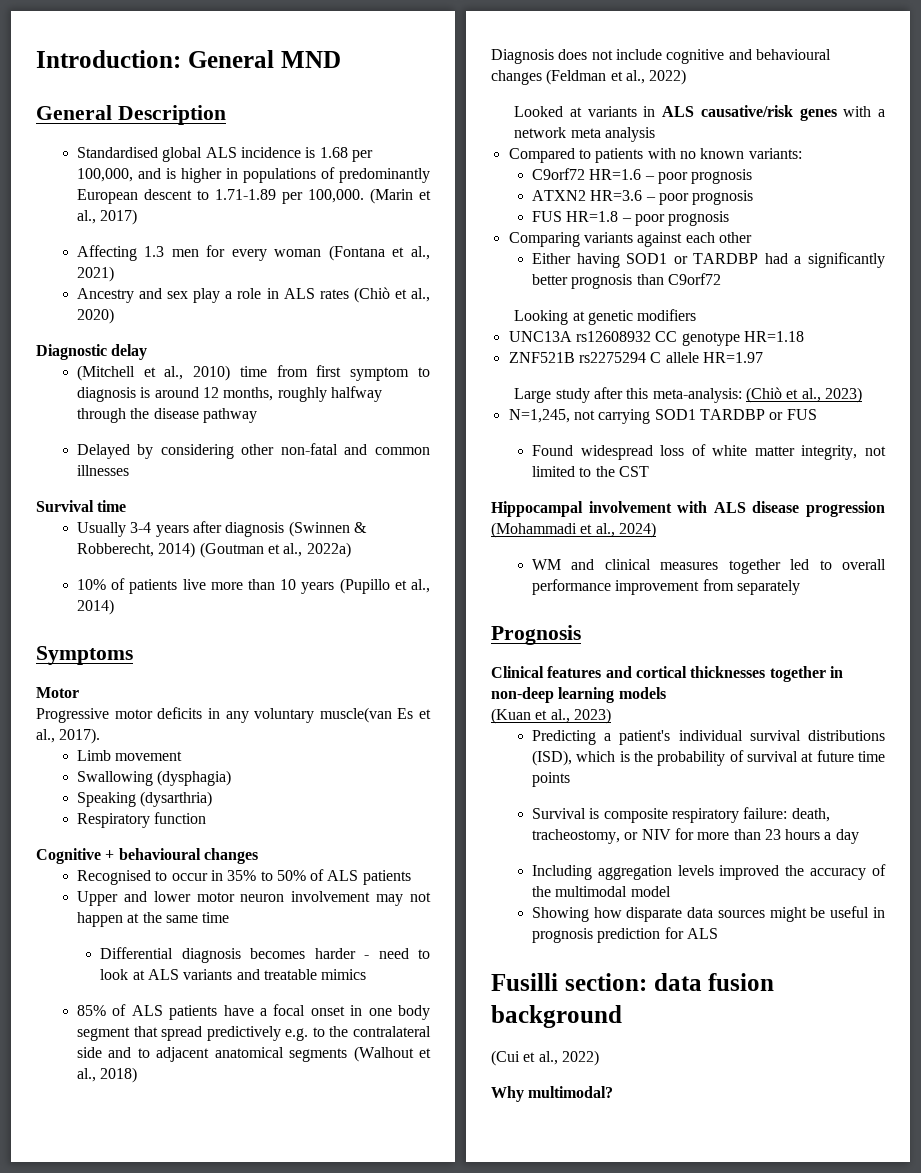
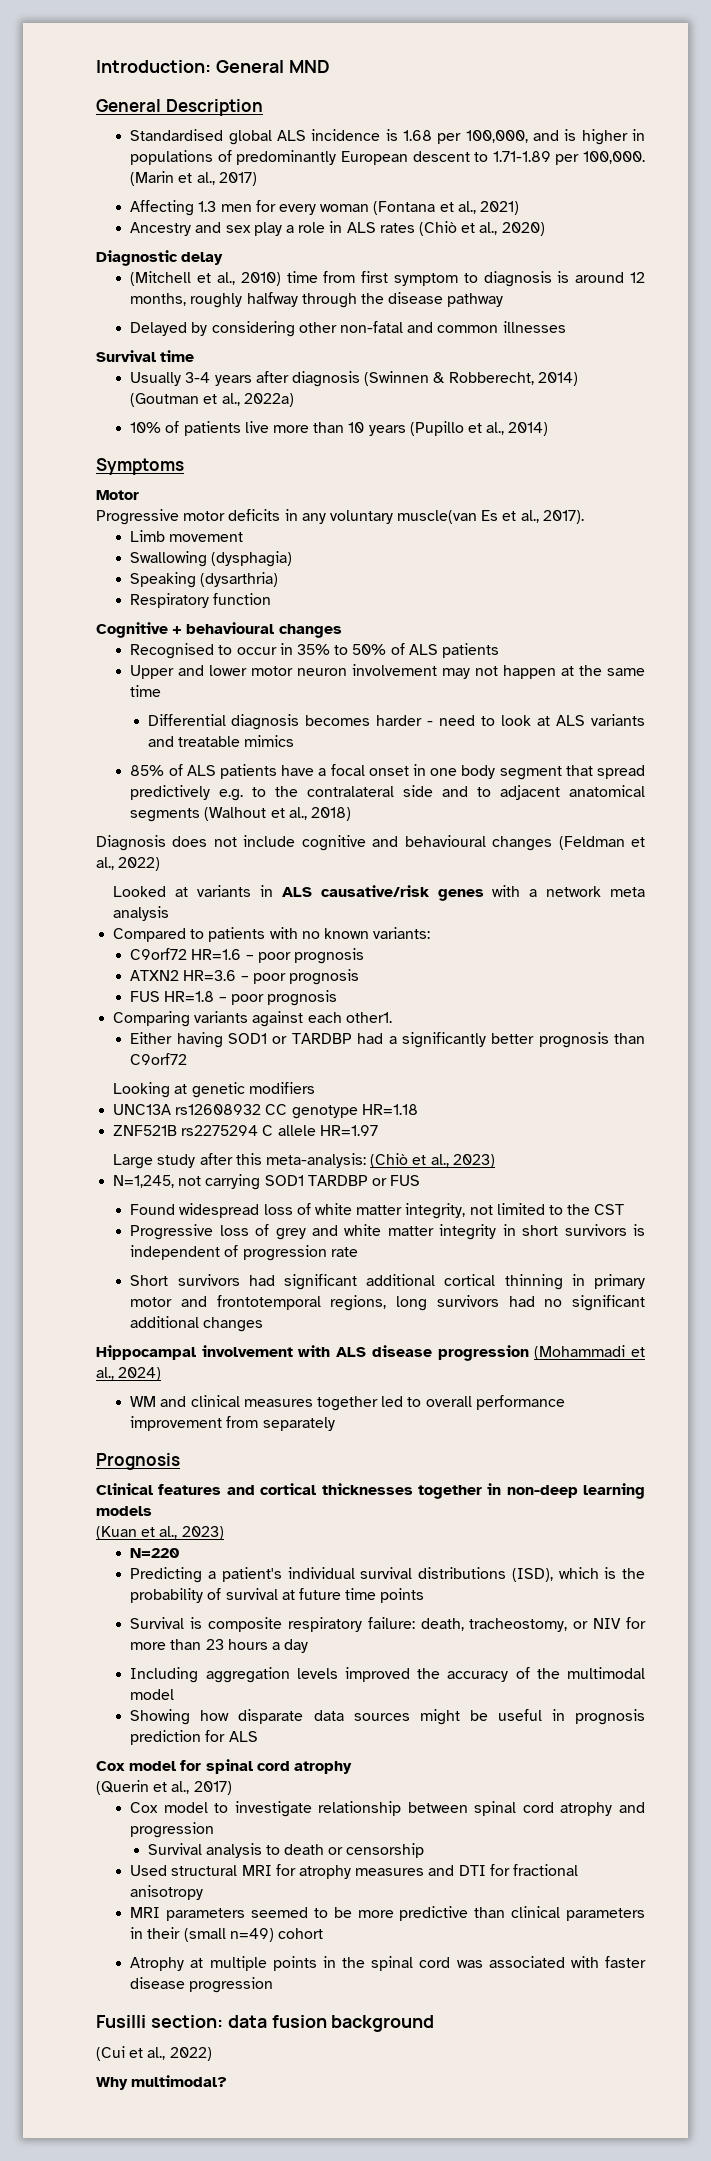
- Comparing variants against each other
+ Comparing variants against each other1.
+ Progressive loss of grey and white matter integrity in short survivors is independent of progression rate
+ Short survivors had significant additional cortical thinning in primary motor and frontotemporal regions, long survivors had no significant additional changes
+ N=220
+ Cox model for spinal cord atrophy
+ (Querin et al., 2017)
+ Cox model to investigate relationship between spinal cord atrophy and progression
+ Survival analysis to death or censorship
+ Used structural MRI for atrophy measures and DTI for fractional anisotropy
+ MRI parameters seemed to be more predictive than clinical parameters in their (small n=49) cohort
+ Atrophy at multiple points in the spinal cord was associated with faster disease progression

